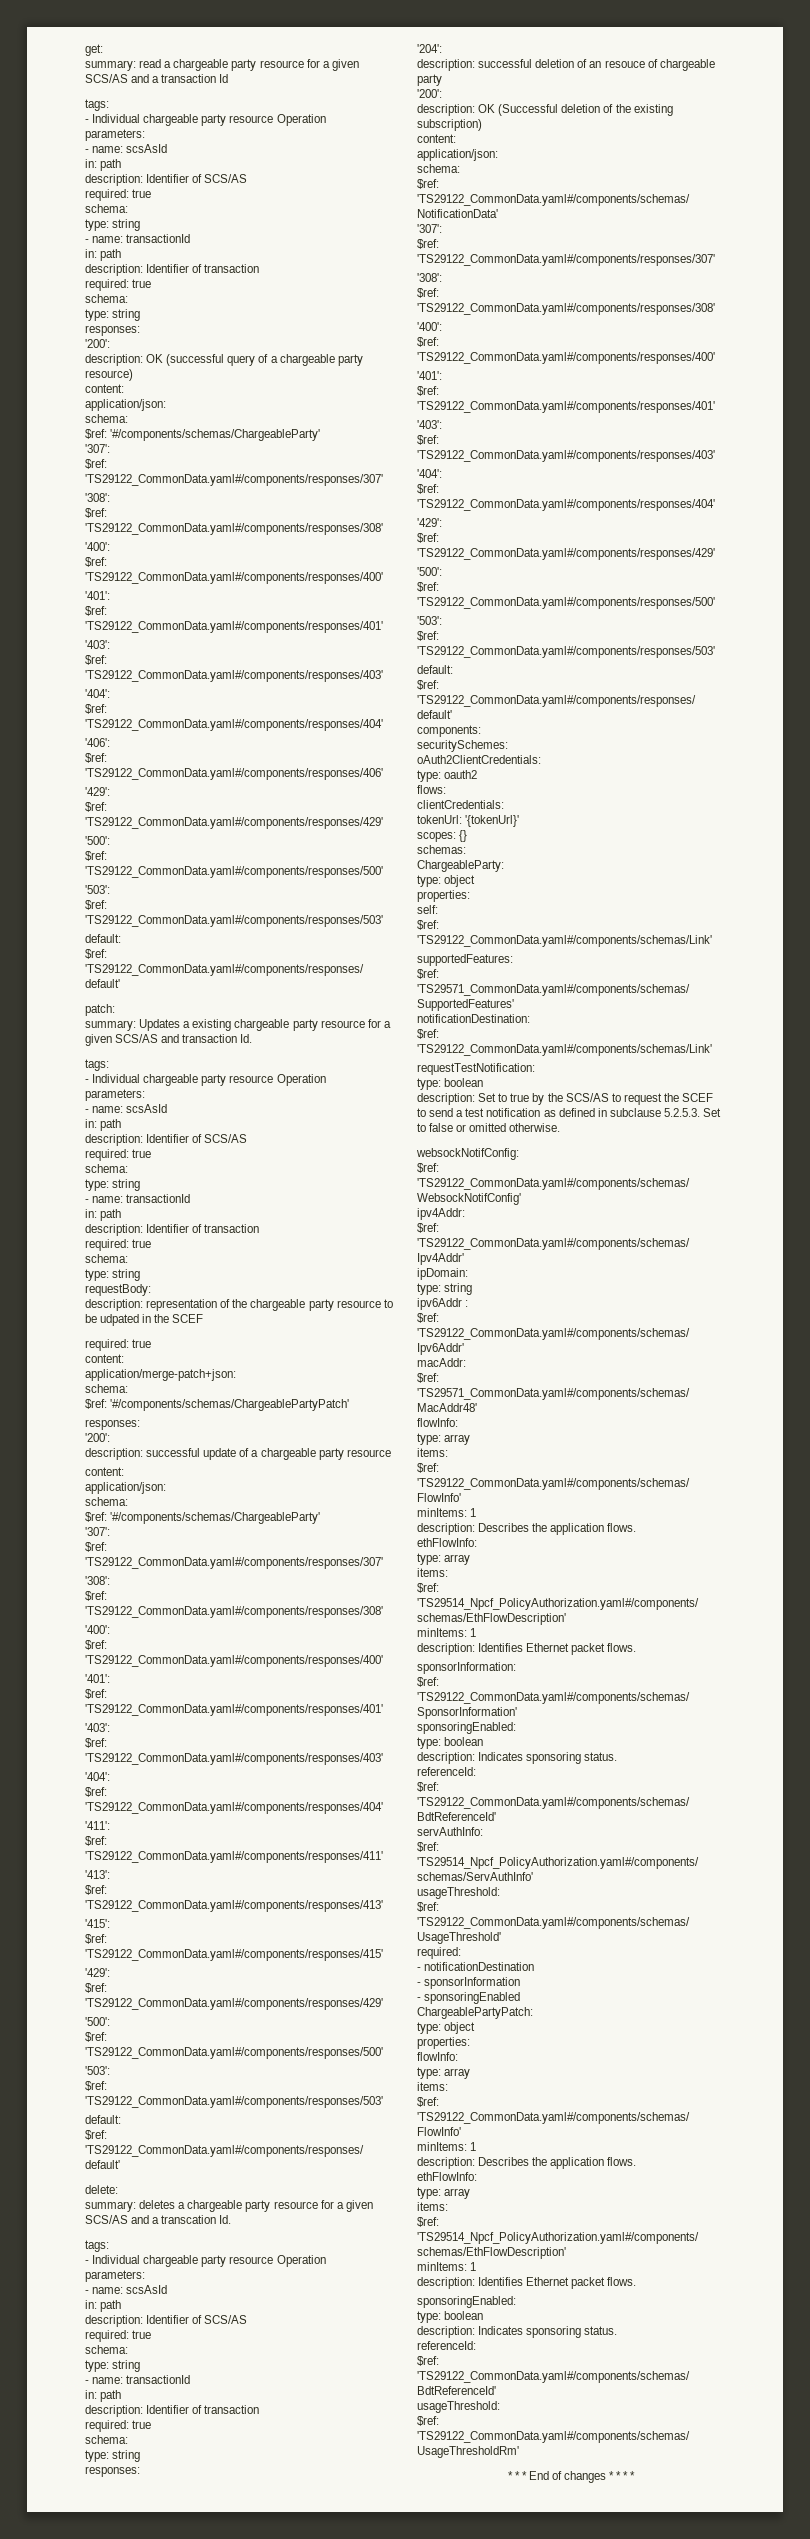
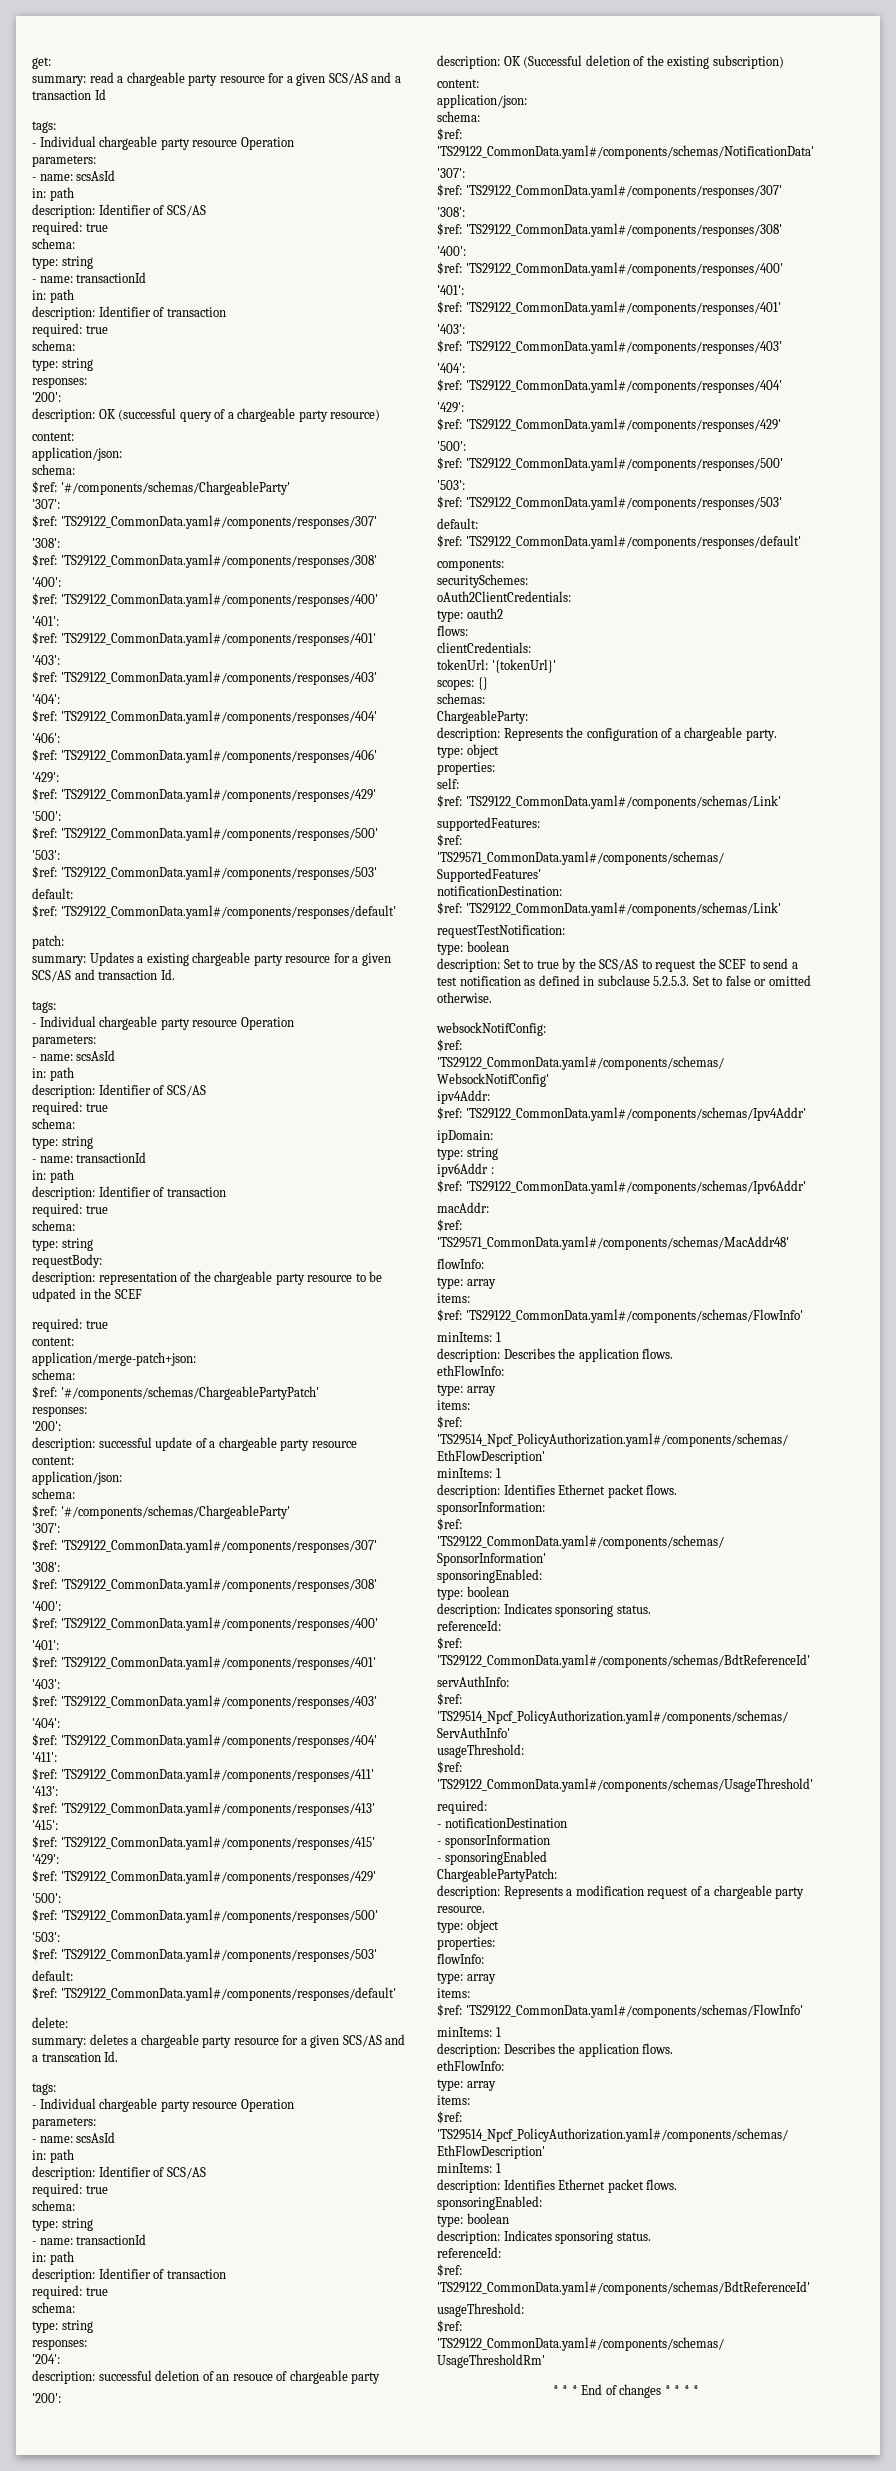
+ description: Represents the configuration of a chargeable party.
+ description: Represents a modification request of a chargeable party resource.

